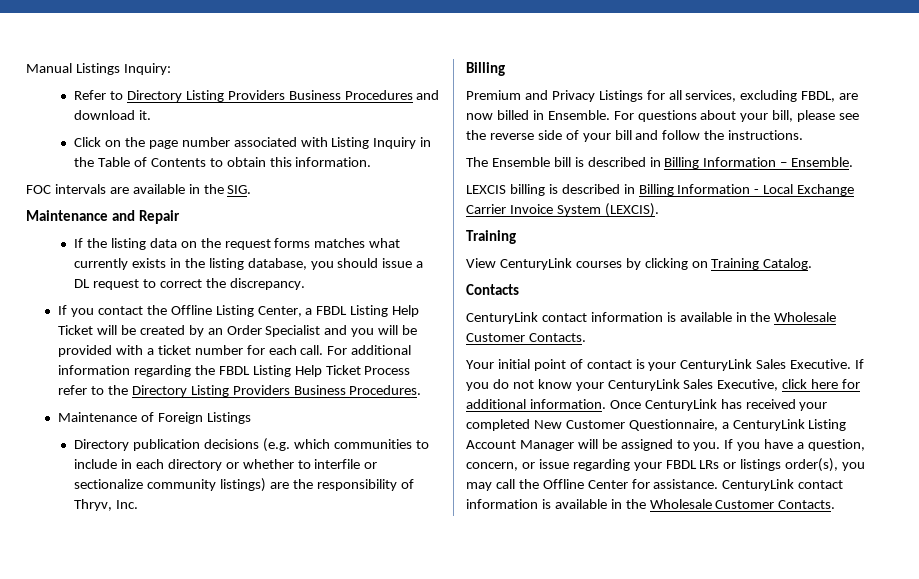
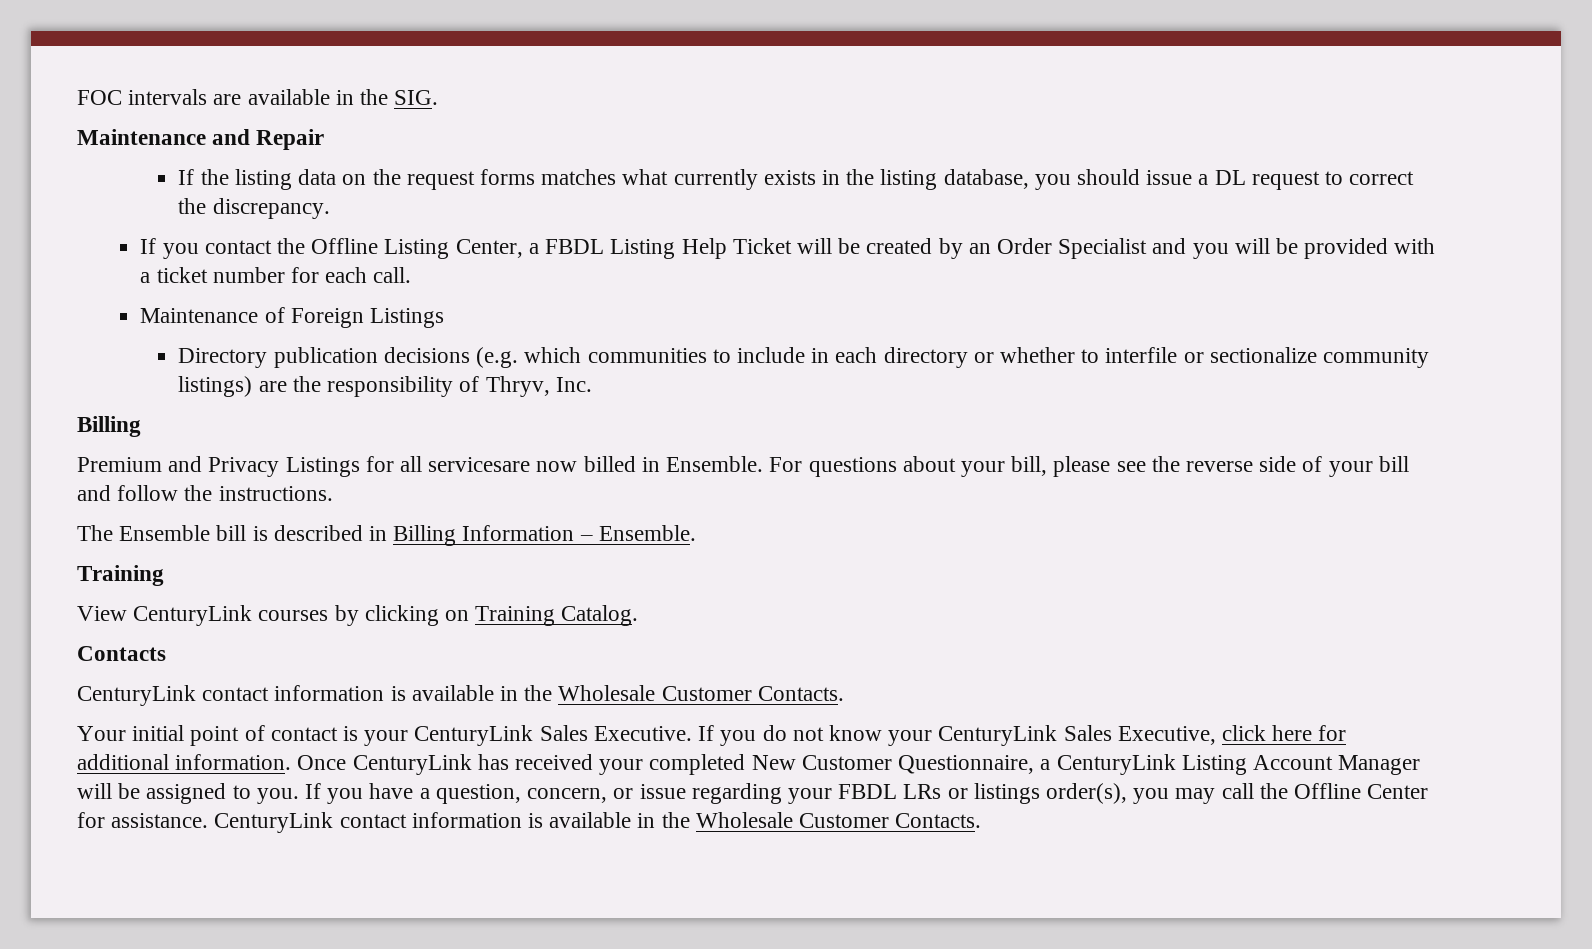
- Manual Listings Inquiry:
- Refer to Directory Listing Providers Business Procedures and download it.
- Click on the page number associated with Listing Inquiry in the Table of Contents to obtain this information.
- For additional information regarding the FBDL Listing Help Ticket Process refer to the Directory Listing Providers Business Procedures.
- Premium and Privacy Listings for all services, excluding FBDL, are now billed in Ensemble.
+ Premium and Privacy Listings for all servicesare now billed in Ensemble.
- LEXCIS billing is described in Billing Information - Local Exchange Carrier Invoice System (LEXCIS).

